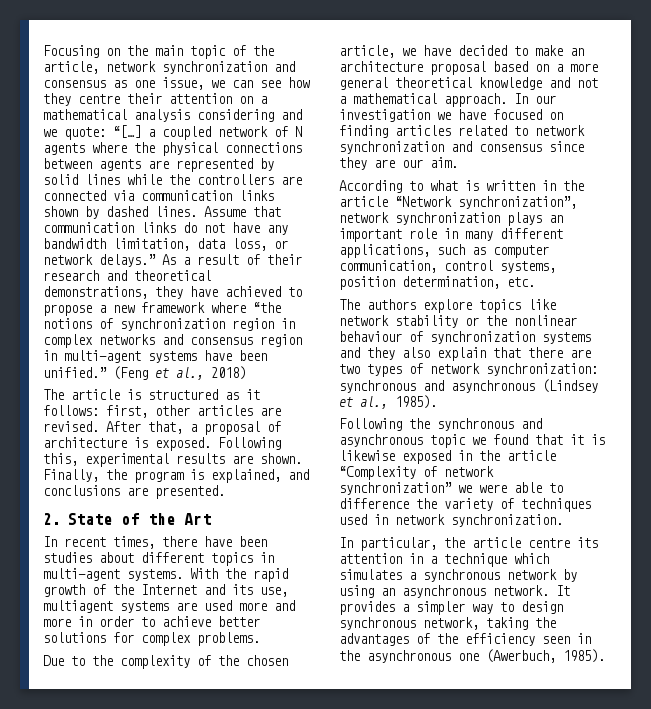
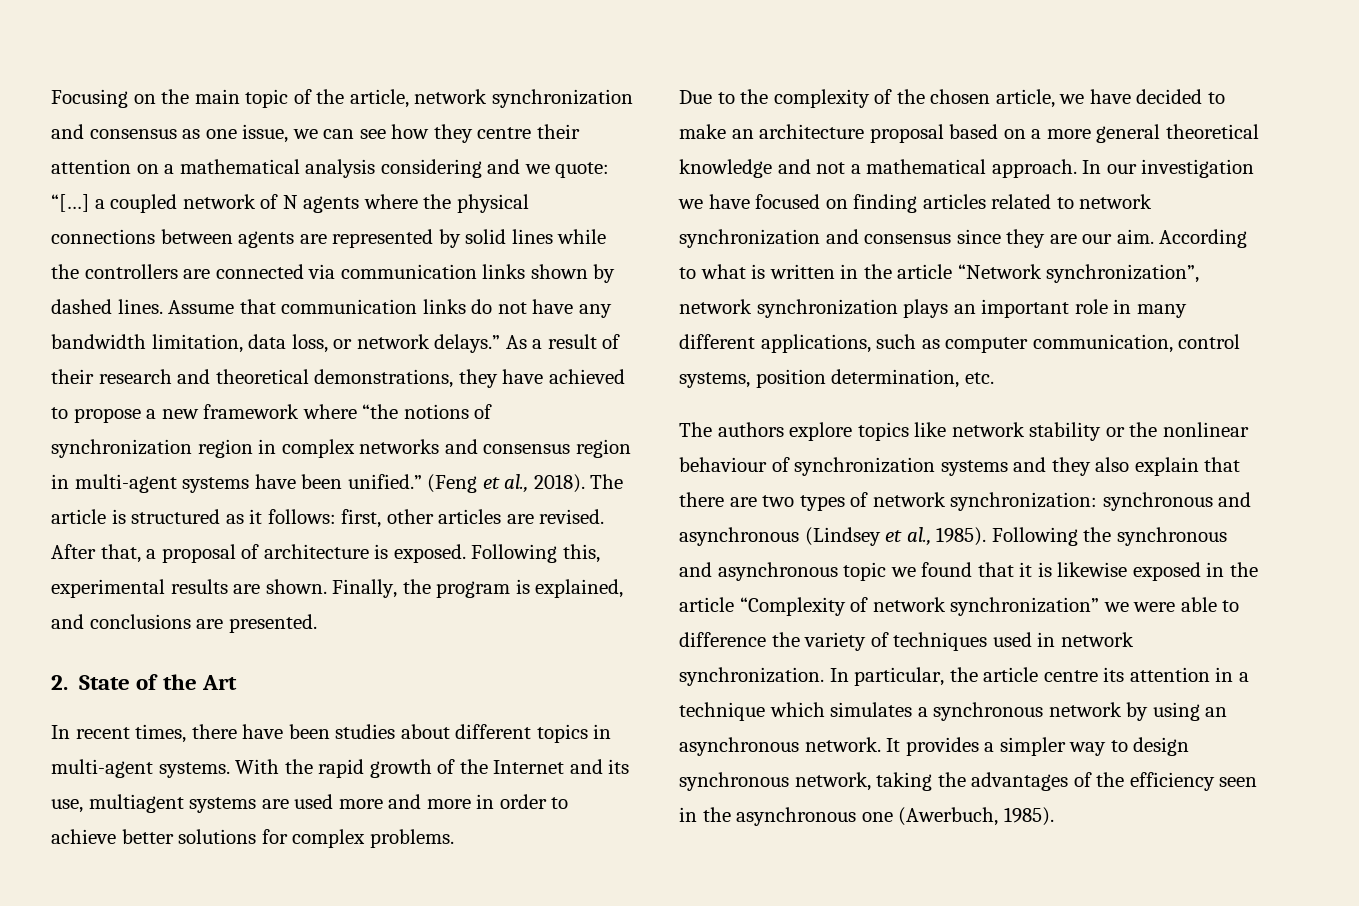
- (Feng et al., 2018)
- The article is structured as it follows: first, other articles are revised.
+ (Feng et al., 2018). The article is structured as it follows: first, other articles are revised.
- In our investigation we have focused on finding articles related to network synchronization and consensus since they are our aim.
- According to what is written in the article “Network synchronization”, network synchronization plays an important role in many different applications, such as computer communication, control systems, position determination, etc.
+ In our investigation we have focused on finding articles related to network synchronization and consensus since they are our aim. According to what is written in the article “Network synchronization”, network synchronization plays an important role in many different applications, such as computer communication, control systems, position determination, etc.
- synchronous and asynchronous (Lindsey et al., 1985).
- Following the synchronous and asynchronous topic we found that it is likewise exposed in the article “Complexity of network synchronization” we were able to difference the variety of techniques used in network synchronization.
- In particular, the article centre its attention in a technique which simulates a synchronous network by using an asynchronous network.
+ synchronous and asynchronous (Lindsey et al., 1985). Following the synchronous and asynchronous topic we found that it is likewise exposed in the article “Complexity of network synchronization” we were able to difference the variety of techniques used in network synchronization. In particular, the article centre its attention in a technique which simulates a synchronous network by using an asynchronous network.

